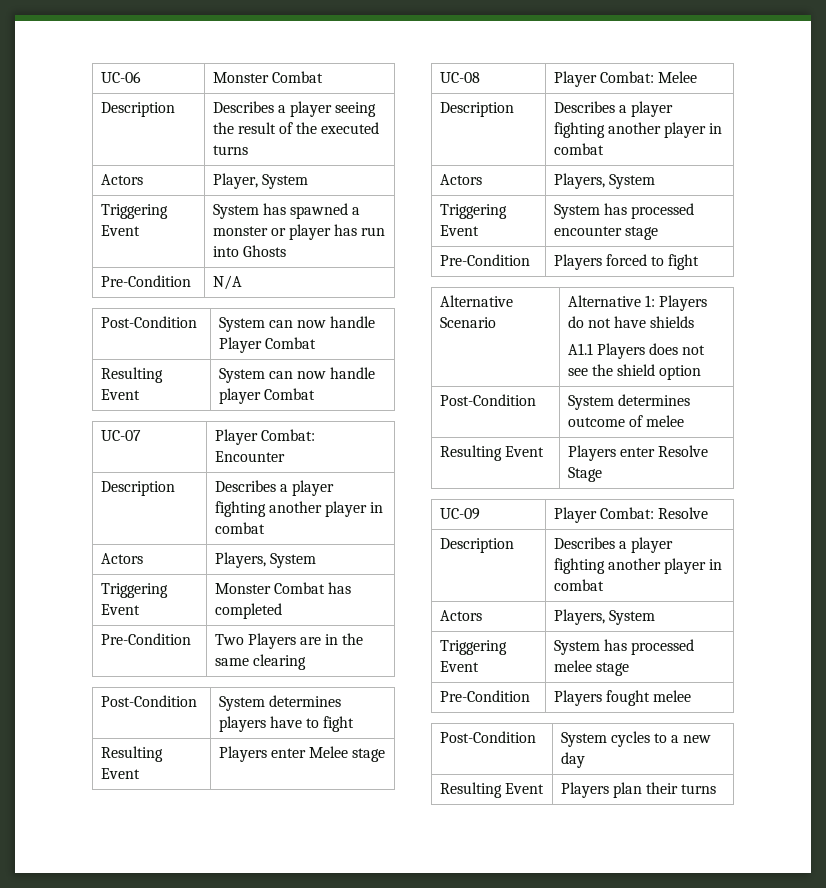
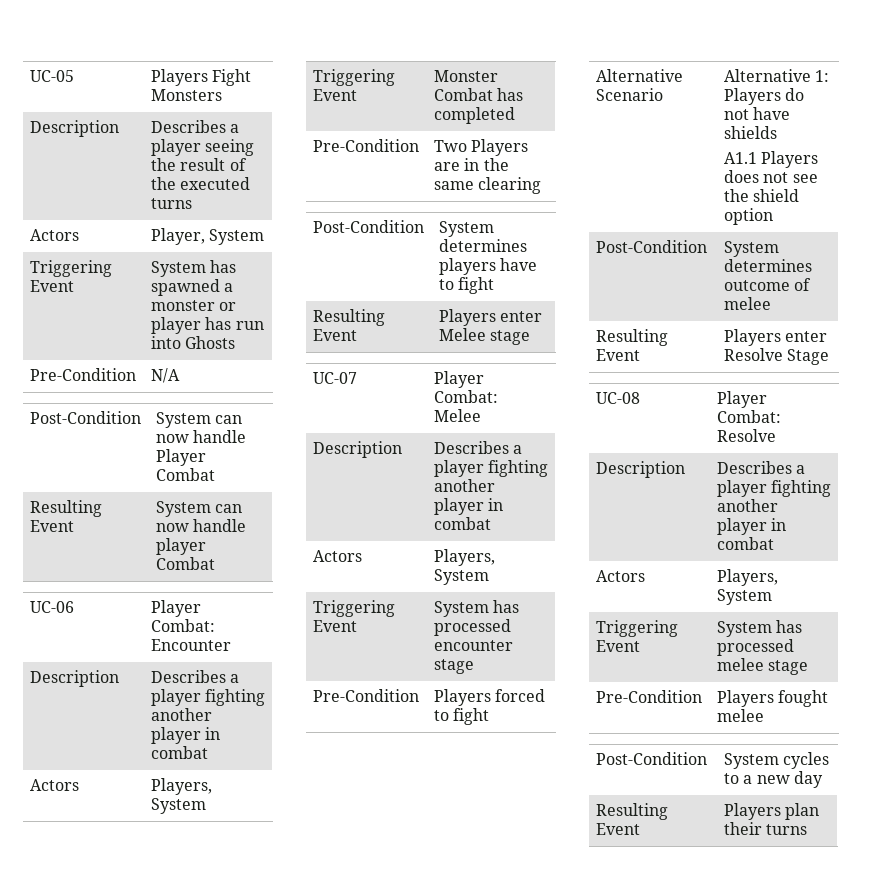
- UC-06 | Monster Combat
+ UC-05 | Players Fight Monsters
- UC-07 | Player Combat: Encounter
+ UC-06 | Player Combat: Encounter
- UC-08 | Player Combat: Melee
+ UC-07 | Player Combat: Melee
- UC-09 | Player Combat: Resolve
+ UC-08 | Player Combat: Resolve

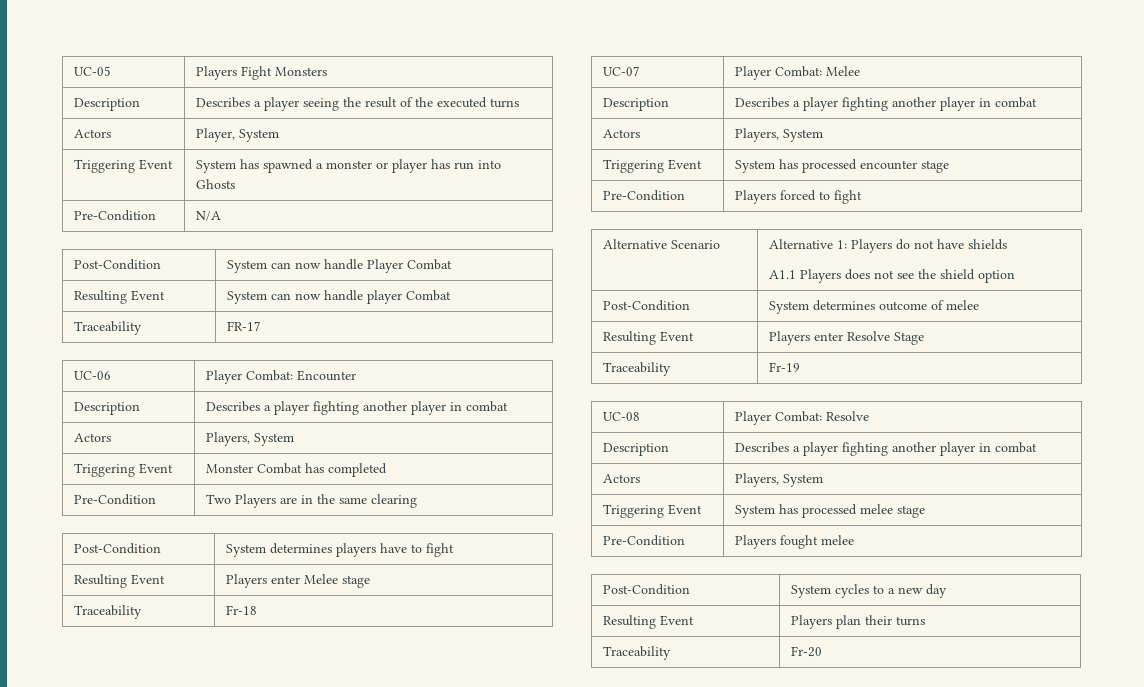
+ Traceability | FR-17
+ Traceability | Fr-18
+ Traceability | Fr-19
+ Traceability | Fr-20

